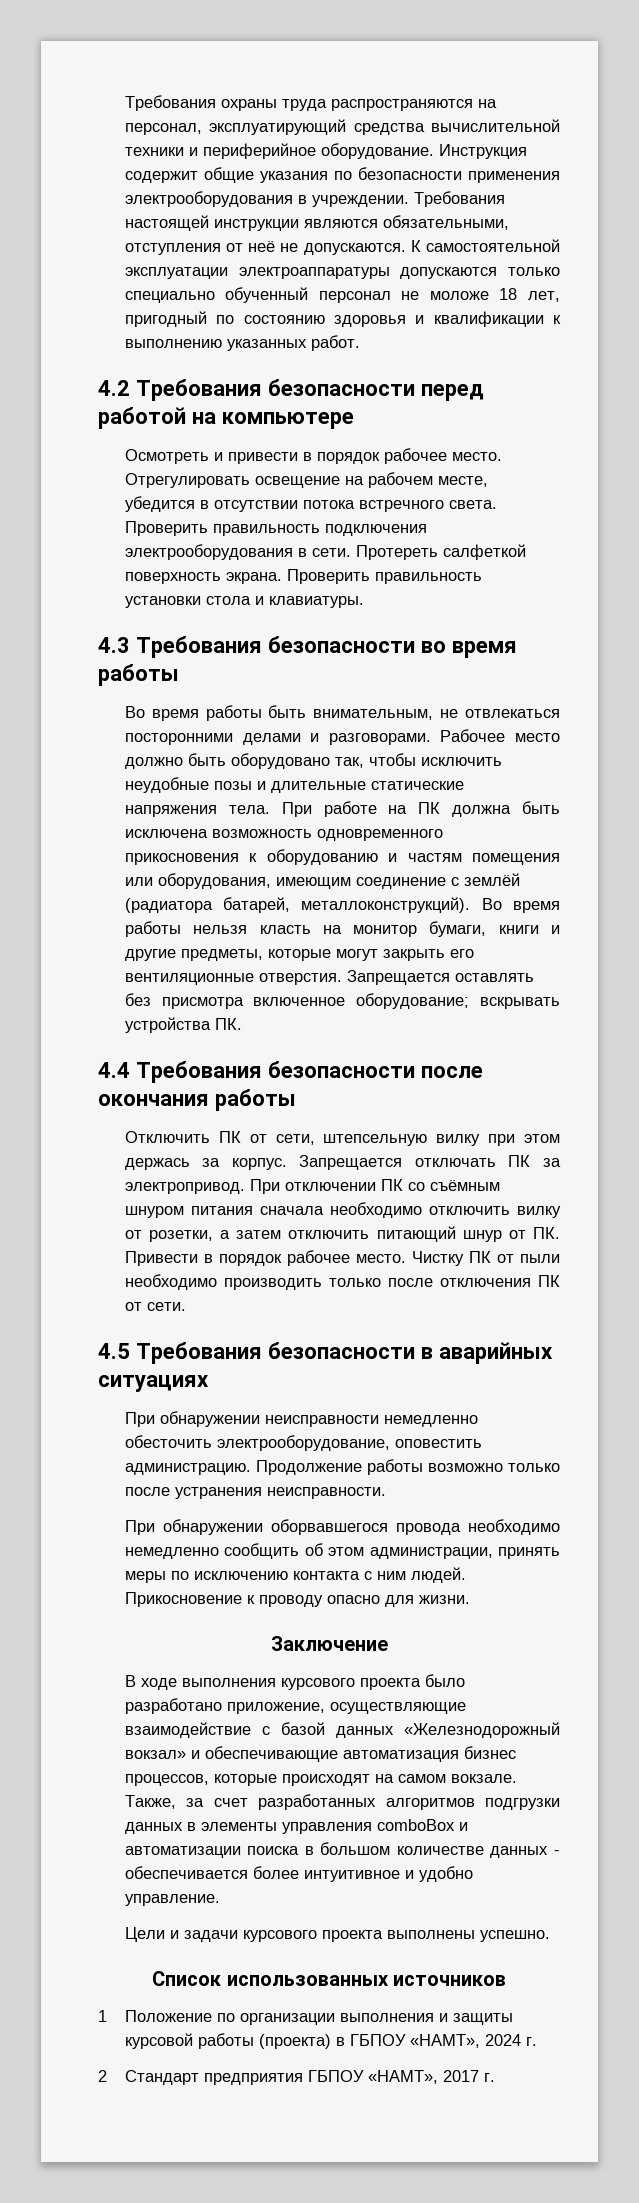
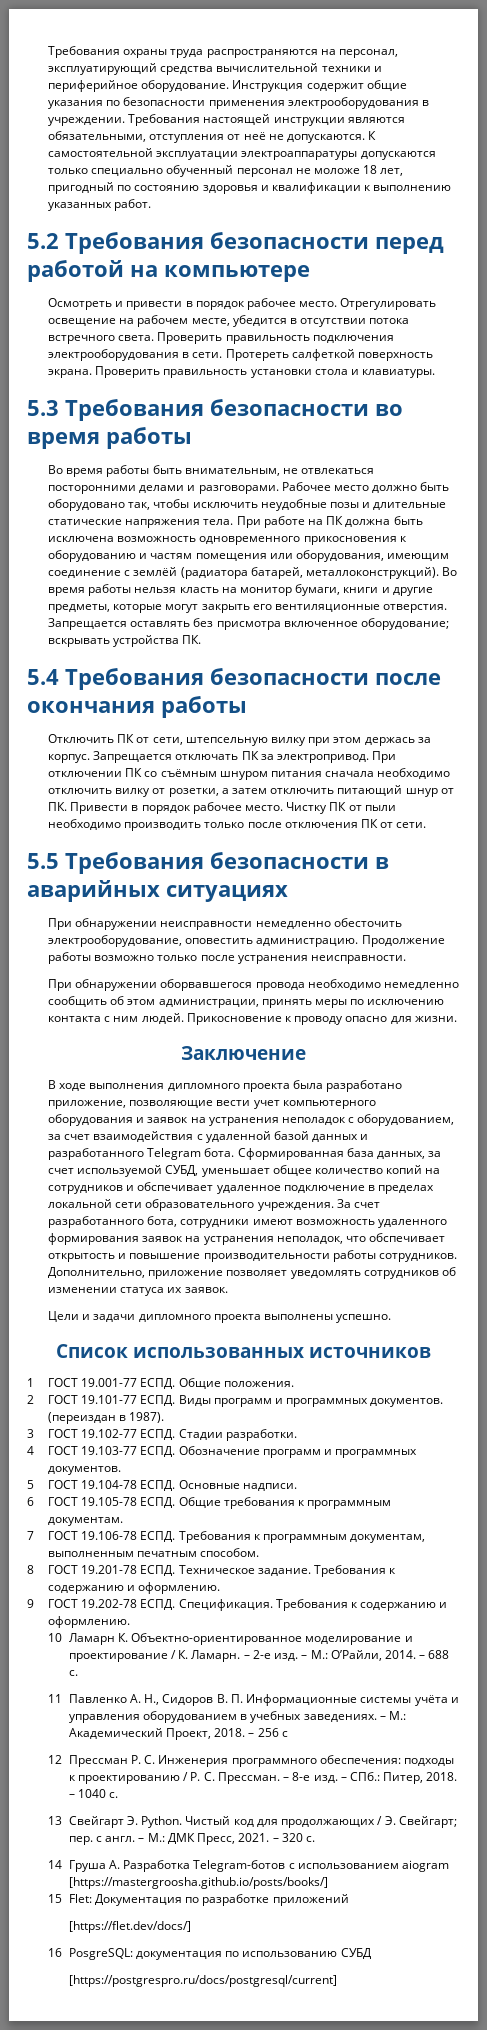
- 4.2 Требования безопасности перед работой на компьютере
+ 5.2 Требования безопасности перед работой на компьютере
- 4.3 Требования безопасности во время работы
+ 5.3 Требования безопасности во время работы
- 4.4 Требования безопасности после окончания работы
+ 5.4 Требования безопасности после окончания работы
- 4.5 Требования безопасности в аварийных ситуациях
+ 5.5 Требования безопасности в аварийных ситуациях
- В ходе выполнения курсового проекта было разработано приложение, осуществляющие взаимодействие с базой данных «Железнодорожный вокзал» и обеспечивающие автоматизация бизнес процессов, которые происходят на самом вокзале. Также, за счет разработанных алгоритмов подгрузки данных в элементы управления comboBox и автоматизации поиска в большом количестве данных - обеспечивается более интуитивное и удобно управление.
+ В ходе выполнения дипломного проекта была разработано приложение, позволяющие вести учет компьютерного оборудования и заявок на устранения неполадок с оборудованием, за счет взаимодействия с удаленной базой данных и разработанного Telegram бота. Сформированная база данных, за счет используемой СУБД, уменьшает общее количество копий на сотрудников и обспечивает удаленное подключение в пределах локальной сети образовательного учреждения. За счет разработанного бота, сотрудники имеют возможность удаленного формирования заявок на устранения неполадок, что обспечивает открытость и повышение производительности работы сотрудников. Дополнительно, приложение позволяет уведомлять сотрудников об изменении статуса их заявок.
- Цели и задачи курсового проекта выполнены успешно.
+ Цели и задачи дипломного проекта выполнены успешно.
- 1 Положение по организации выполнения и защиты курсовой работы (проекта) в ГБПОУ «НАМТ», 2024 г.
- 2 Стандарт предприятия ГБПОУ «НАМТ», 2017 г.
+ 1 ГОСТ 19.001-77 ЕСПД. Общие положения.
+ 2 ГОСТ 19.101-77 ЕСПД. Виды программ и программных документов. (переиздан в 1987).
+ 3 ГОСТ 19.102-77 ЕСПД. Стадии разработки.
+ 4 ГОСТ 19.103-77 ЕСПД. Обозначение программ и программных документов.
+ 5 ГОСТ 19.104-78 ЕСПД. Основные надписи.
+ 6 ГОСТ 19.105-78 ЕСПД. Общие требования к программным документам.
+ 7 ГОСТ 19.106-78 ЕСПД. Требования к программным документам, выполненным печатным способом.
+ 8 ГОСТ 19.201-78 ЕСПД. Техническое задание. Требования к содержанию и оформлению.
+ 9 ГОСТ 19.202-78 ЕСПД. Спецификация. Требования к содержанию и оформлению.
+ 10 Ламарн К. Объектно-ориентированное моделирование и проектирование / К. Ламарн. – 2-е изд. – М.: О’Райли, 2014. – 688 с.
+ 11 Павленко А. Н., Сидоров В. П. Информационные системы учёта и управления оборудованием в учебных заведениях. – М.: Академический Проект, 2018. – 256 с
+ 12 Прессман Р. С. Инженерия программного обеспечения: подходы к проектированию / Р. С. Прессман. – 8-е изд. – СПб.: Питер, 2018. – 1040 с.
+ 13 Свейгарт Э. Python. Чистый код для продолжающих / Э. Свейгарт; пер. с англ. – М.: ДМК Пресс, 2021. – 320 с.
+ 14 Груша А. Разработка Telegram-ботов с использованием aiogram [https://mastergroosha.github.io/posts/books/]
+ 15 Flet: Документация по разработке приложений
+ [https://flet.dev/docs/]
+ 16 PosgreSQL: документация по использованию СУБД
+ [https://postgrespro.ru/docs/postgresql/current]

